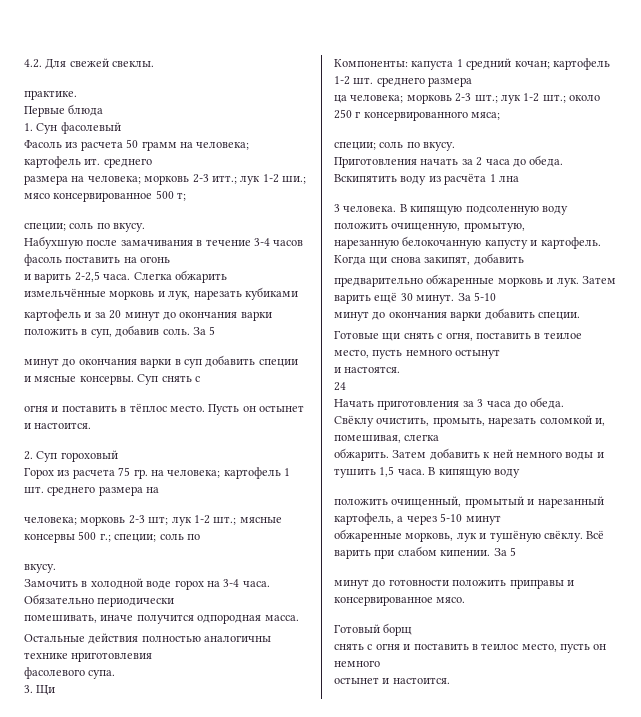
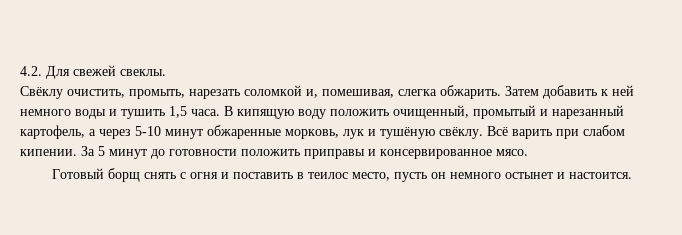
- практике.
- Первые блюда
- 1. Сун фасолевый
- Фасоль из расчета 50 грамм на человека; картофель ит. среднего
- размера на человека; морковь 2-3 итт.; лук 1-2 ши.; мясо консервированное 500 т;
- специи; соль по вкусу.
- Набухшую после замачивания в течение 3-4 часов фасоль поставить на огонь
- и варить 2-2,5 часа. Слегка обжарить измельчённые морковь и лук, нарезать кубиками
- картофель и за 20 минут до окончания варки положить в суп, добавив соль. За 5
- минут до окончания варки в суп добавить специи и мясные консервы. Суп снять с
- огня и поставить в тёплос место. Пусть он остынет и настоится.
- 2. Суп гороховый
- Горох из расчета 75 гр. на человека; картофель 1 шт. среднего размера на
- человека; морковь 2-3 шт; лук 1-2 шт.; мясные консервы 500 г.; специи; соль по
- вкусу.
- Замочить в холодной воде горох на 3-4 часа. Обязательно периодически
- помешивать, иначе получится одпородная масса.
- Остальные действия полностью аналогичны технике нриготовлевия
- фасолевого супа.
- 3. Щи
- Компоненты: капуста 1 средний кочан; картофель 1-2 шт. среднего размера
- ца человека; морковь 2-3 шт.; лук 1-2 шт.; около 250 г консервированного мяса;
- специи; соль по вкусу.
- Приготовления начать за 2 часа до обеда. Вскипятить воду из расчёта 1 лна
- 3 человека. В кипящую подсоленную воду положить очищенную, промытую,
- нарезанную белокочанную капусту и картофель. Когда щи снова закипят, добавить
- предварительно обжаренные морковь и лук. Затем варить ещё 30 минут. За 5-10
- минут до окончания варки добавить специи.
- Готовые щи снять с огня, поставить в теилое место, пусть немного остынут
- и настоятся.
- 24
- Начать приготовления за 3 часа до обеда.
- Свёклу очистить, промыть, нарезать соломкой и, помешивая, слегка
- обжарить.
+ Свёклу очистить, промыть, нарезать соломкой и, помешивая, слегка обжарить.
- В кипящую воду
- положить очищенный, промытый и нарезанный картофель, а через 5-10 минут
- обжаренные морковь, лук и тушёную свёклу.
+ В кипящую воду положить очищенный, промытый и нарезанный картофель, а через 5-10 минут обжаренные морковь, лук и тушёную свёклу.
- Всё варить при слабом кипении. За 5
- минут до готовности положить приправы и консервированное мясо.
+ Всё варить при слабом кипении. За 5 минут до готовности положить приправы и консервированное мясо.
- Готовый борщ
- снять с огня и поставить в теилос место, пусть он немного
- остынет и настоится.
+ Готовый борщ снять с огня и поставить в теилос место, пусть он немного остынет и настоится.

